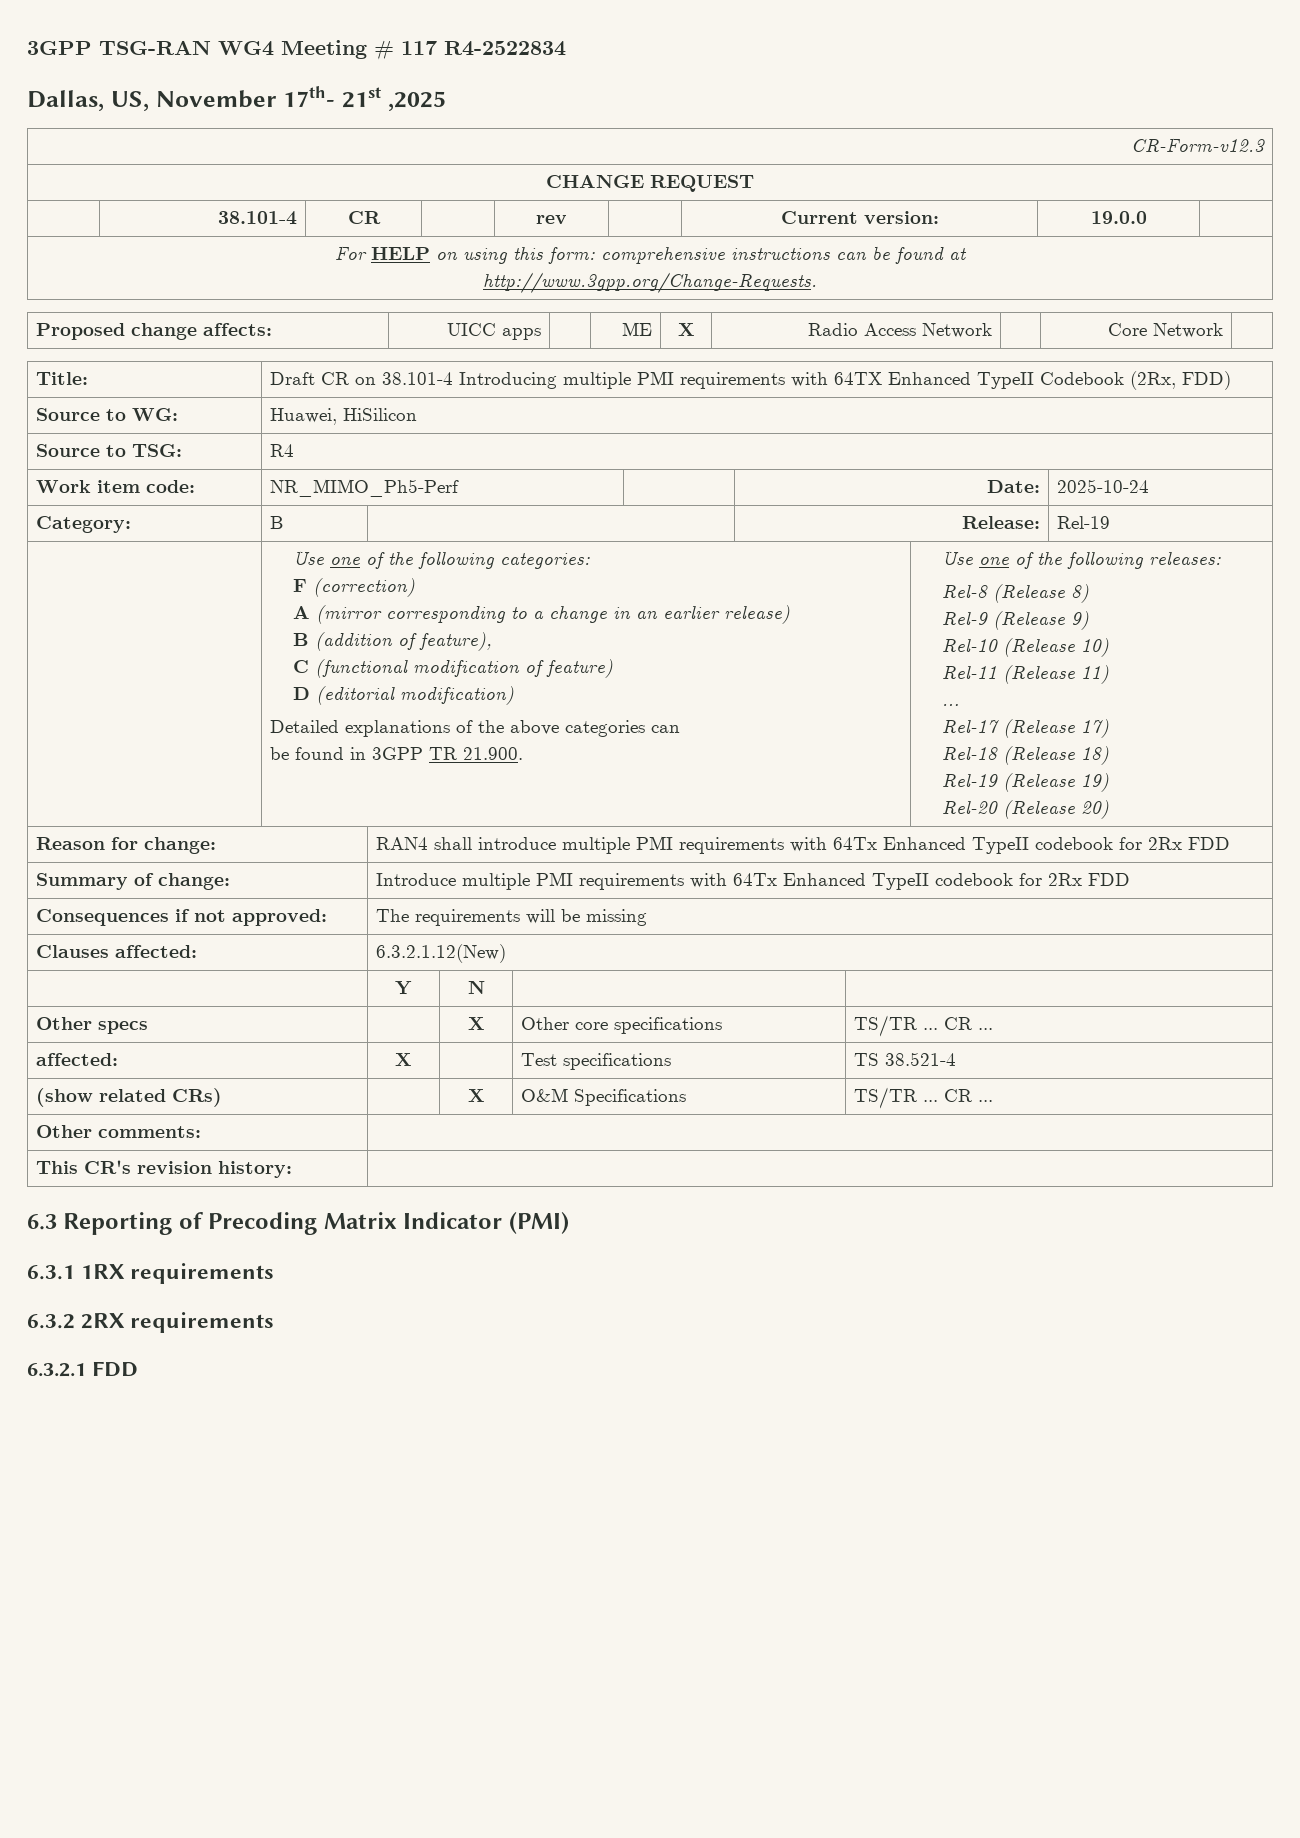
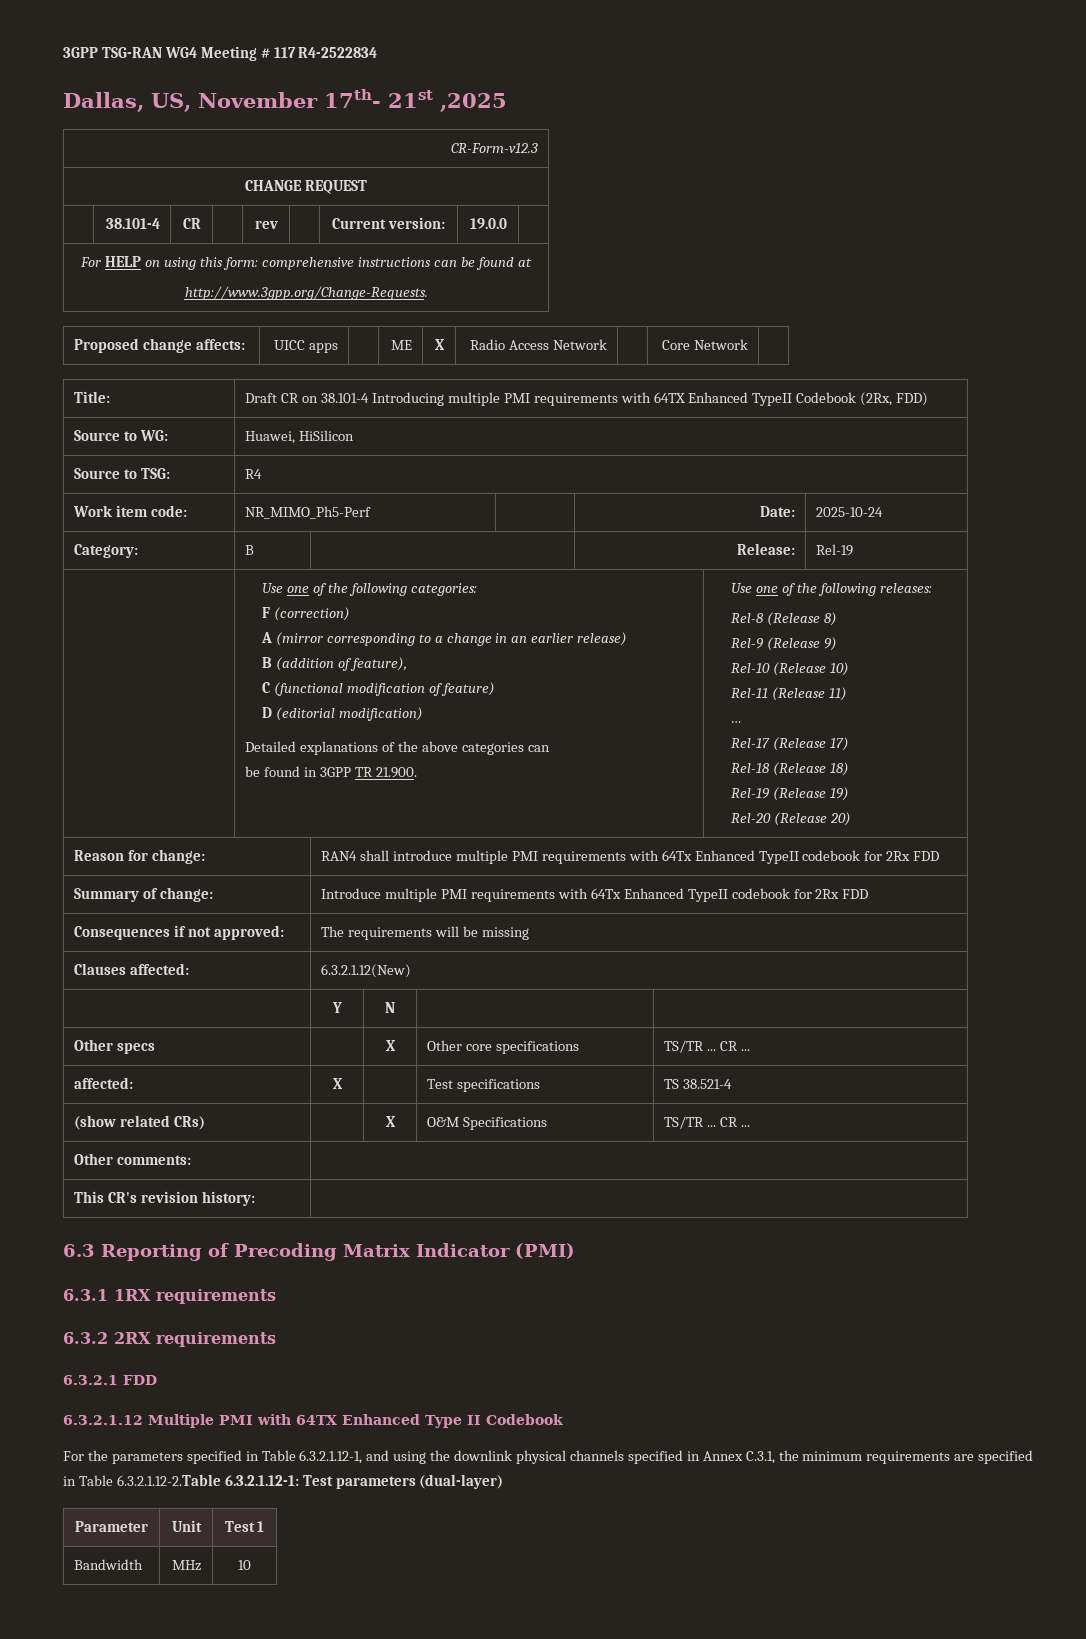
+ 6.3.2.1.12 Multiple PMI with 64TX Enhanced Type II Codebook
+ For the parameters specified in Table 6.3.2.1.12-1, and using the downlink physical channels specified in Annex C.3.1, the minimum requirements are specified in Table 6.3.2.1.12-2.Table 6.3.2.1.12-1: Test parameters (dual-layer)
+ Parameter | Unit | Test 1
+ Bandwidth | MHz | 10

